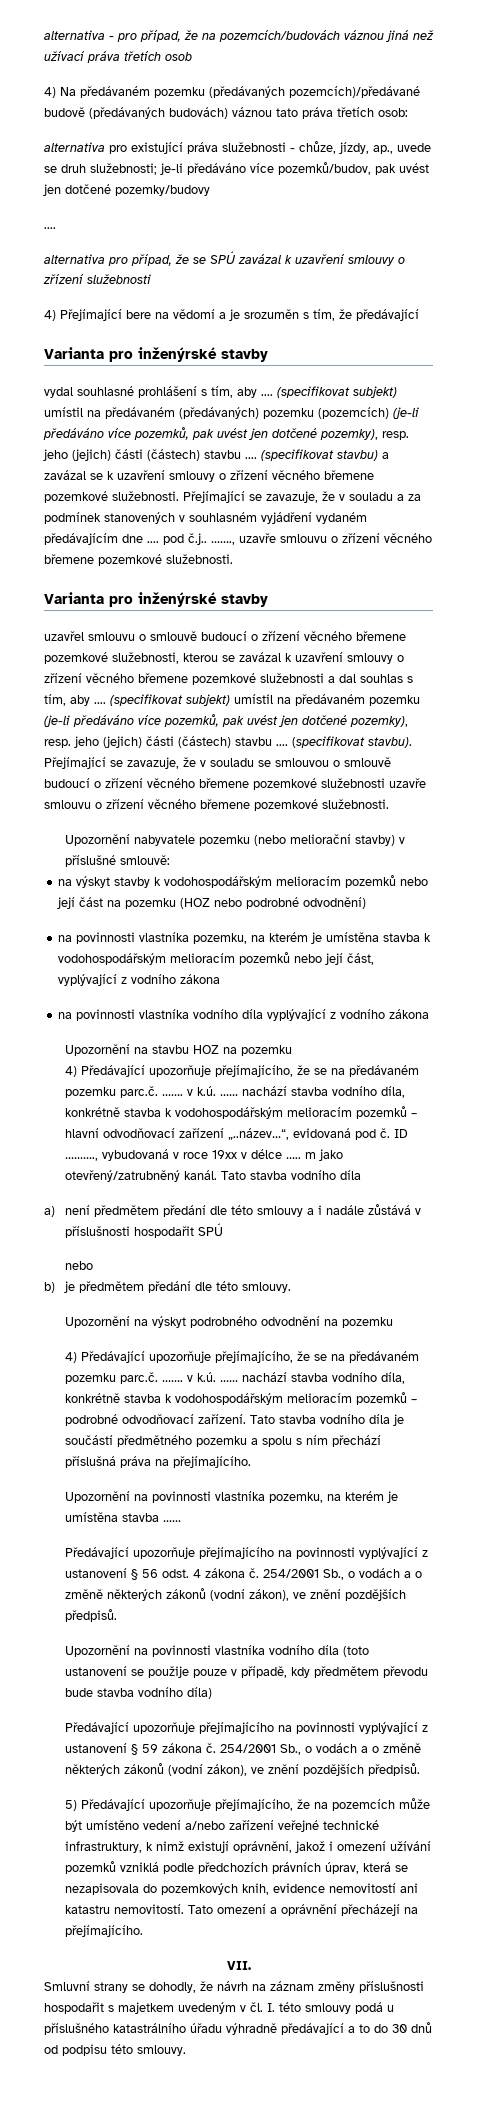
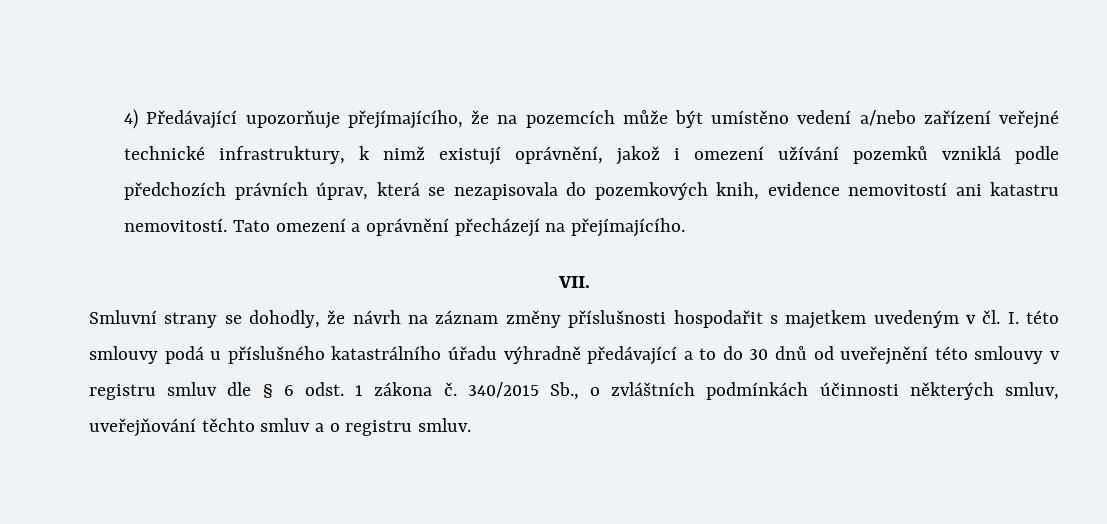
- alternativa - pro případ, že na pozemcích/budovách váznou jiná než užívací práva třetích osob
- 4) Na předávaném pozemku (předávaných pozemcích)/předávané budově (předávaných budovách) váznou tato práva třetích osob:
- alternativa pro existující práva služebnosti - chůze, jízdy, ap., uvede se druh služebnosti; je-li předáváno více pozemků/budov, pak uvést jen dotčené pozemky/budovy
- ....
- alternativa pro případ, že se SPÚ zavázal k uzavření smlouvy o zřízení služebnosti
- 4) Přejímající bere na vědomí a je srozuměn s tím, že předávající
- Varianta pro inženýrské stavby
- vydal souhlasné prohlášení s tím, aby .... (specifikovat subjekt) umístil na předávaném (předávaných) pozemku (pozemcích) (je-li předáváno více pozemků, pak uvést jen dotčené pozemky), resp. jeho (jejich) části (částech) stavbu .... (specifikovat stavbu) a zavázal se k uzavření smlouvy o zřízení věcného břemene pozemkové služebnosti. Přejímající se zavazuje, že v souladu a za podmínek stanovených v souhlasném vyjádření vydaném předávajícím dne .... pod č.j.. ……., uzavře smlouvu o zřízení věcného břemene pozemkové služebnosti.
- Varianta pro inženýrské stavby
- uzavřel smlouvu o smlouvě budoucí o zřízení věcného břemene pozemkové služebnosti, kterou se zavázal k uzavření smlouvy o zřízení věcného břemene pozemkové služebnosti a dal souhlas s tím, aby .... (specifikovat subjekt) umístil na předávaném pozemku (je-li předáváno více pozemků, pak uvést jen dotčené pozemky), resp. jeho (jejich) části (částech) stavbu .... (specifikovat stavbu). Přejímající se zavazuje, že v souladu se smlouvou o smlouvě budoucí o zřízení věcného břemene pozemkové služebnosti uzavře smlouvu o zřízení věcného břemene pozemkové služebnosti.
- Upozornění nabyvatele pozemku (nebo meliorační stavby) v příslušné smlouvě:
- na výskyt stavby k vodohospodářským melioracím pozemků nebo její část na pozemku (HOZ nebo podrobné odvodnění)
- na povinnosti vlastníka pozemku, na kterém je umístěna stavba k vodohospodářským melioracím pozemků nebo její část, vyplývající z vodního zákona
- na povinnosti vlastníka vodního díla vyplývající z vodního zákona
- Upozornění na stavbu HOZ na pozemku
- 4) Předávající upozorňuje přejímajícího, že se na předávaném pozemku parc.č. ……. v k.ú. …… nachází stavba vodního díla, konkrétně stavba k vodohospodářským melioracím pozemků – hlavní odvodňovací zařízení „..název…“, evidovaná pod č. ID ………., vybudovaná v roce 19xx v délce ….. m jako otevřený/zatrubněný kanál. Tato stavba vodního díla
- a) není předmětem předání dle této smlouvy a i nadále zůstává v příslušnosti hospodařit SPÚ
- nebo
- b) je předmětem předání dle této smlouvy.
- Upozornění na výskyt podrobného odvodnění na pozemku
- 4) Předávající upozorňuje přejímajícího, že se na předávaném pozemku parc.č. ……. v k.ú. …… nachází stavba vodního díla, konkrétně stavba k vodohospodářským melioracím pozemků – podrobné odvodňovací zařízení. Tato stavba vodního díla je součástí předmětného pozemku a spolu s ním přechází příslušná práva na přejímajícího.
- Upozornění na povinnosti vlastníka pozemku, na kterém je umístěna stavba ……
- Předávající upozorňuje přejímajícího na povinnosti vyplývající z ustanovení § 56 odst. 4 zákona č. 254/2001 Sb., o vodách a o změně některých zákonů (vodní zákon), ve znění pozdějších předpisů.
- Upozornění na povinnosti vlastníka vodního díla (toto ustanovení se použije pouze v případě, kdy předmětem převodu bude stavba vodního díla)
- Předávající upozorňuje přejímajícího na povinnosti vyplývající z ustanovení § 59 zákona č. 254/2001 Sb., o vodách a o změně některých zákonů (vodní zákon), ve znění pozdějších předpisů.
- 5) Předávající upozorňuje přejímajícího, že na pozemcích může být umístěno vedení a/nebo zařízení veřejné technické infrastruktury, k nimž existují oprávnění, jakož i omezení užívání pozemků vzniklá podle předchozích právních úprav, která se nezapisovala do pozemkových knih, evidence nemovitostí ani katastru nemovitostí.
+ 4) Předávající upozorňuje přejímajícího, že na pozemcích může být umístěno vedení a/nebo zařízení veřejné technické infrastruktury, k nimž existují oprávnění, jakož i omezení užívání pozemků vzniklá podle předchozích právních úprav, která se nezapisovala do pozemkových knih, evidence nemovitostí ani katastru nemovitostí.
- Smluvní strany se dohodly, že návrh na záznam změny příslušnosti hospodařit s majetkem uvedeným v čl. I. této smlouvy podá u příslušného katastrálního úřadu výhradně předávající a to do 30 dnů od podpisu této smlouvy.
+ Smluvní strany se dohodly, že návrh na záznam změny příslušnosti hospodařit s majetkem uvedeným v čl. I. této smlouvy podá u příslušného katastrálního úřadu výhradně předávající a to do 30 dnů od uveřejnění této smlouvy v registru smluv dle § 6 odst. 1 zákona č. 340/2015 Sb., o zvláštních podmínkách účinnosti některých smluv, uveřejňování těchto smluv a o registru smluv.

